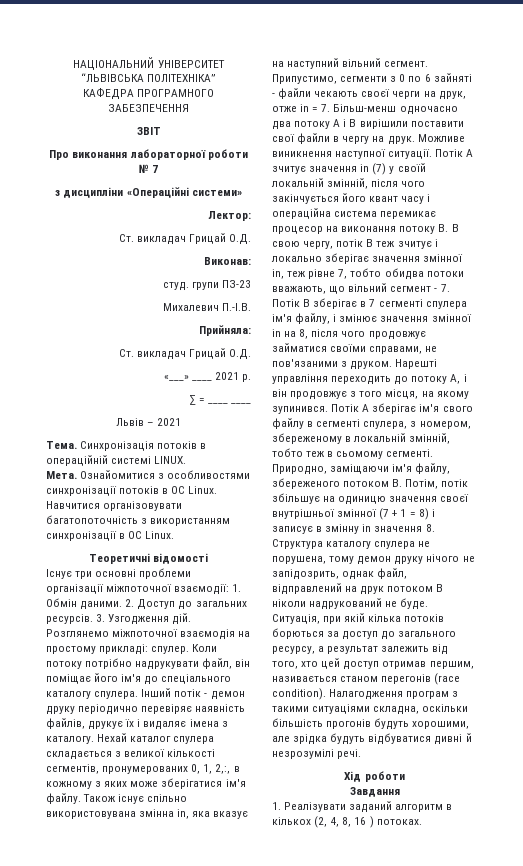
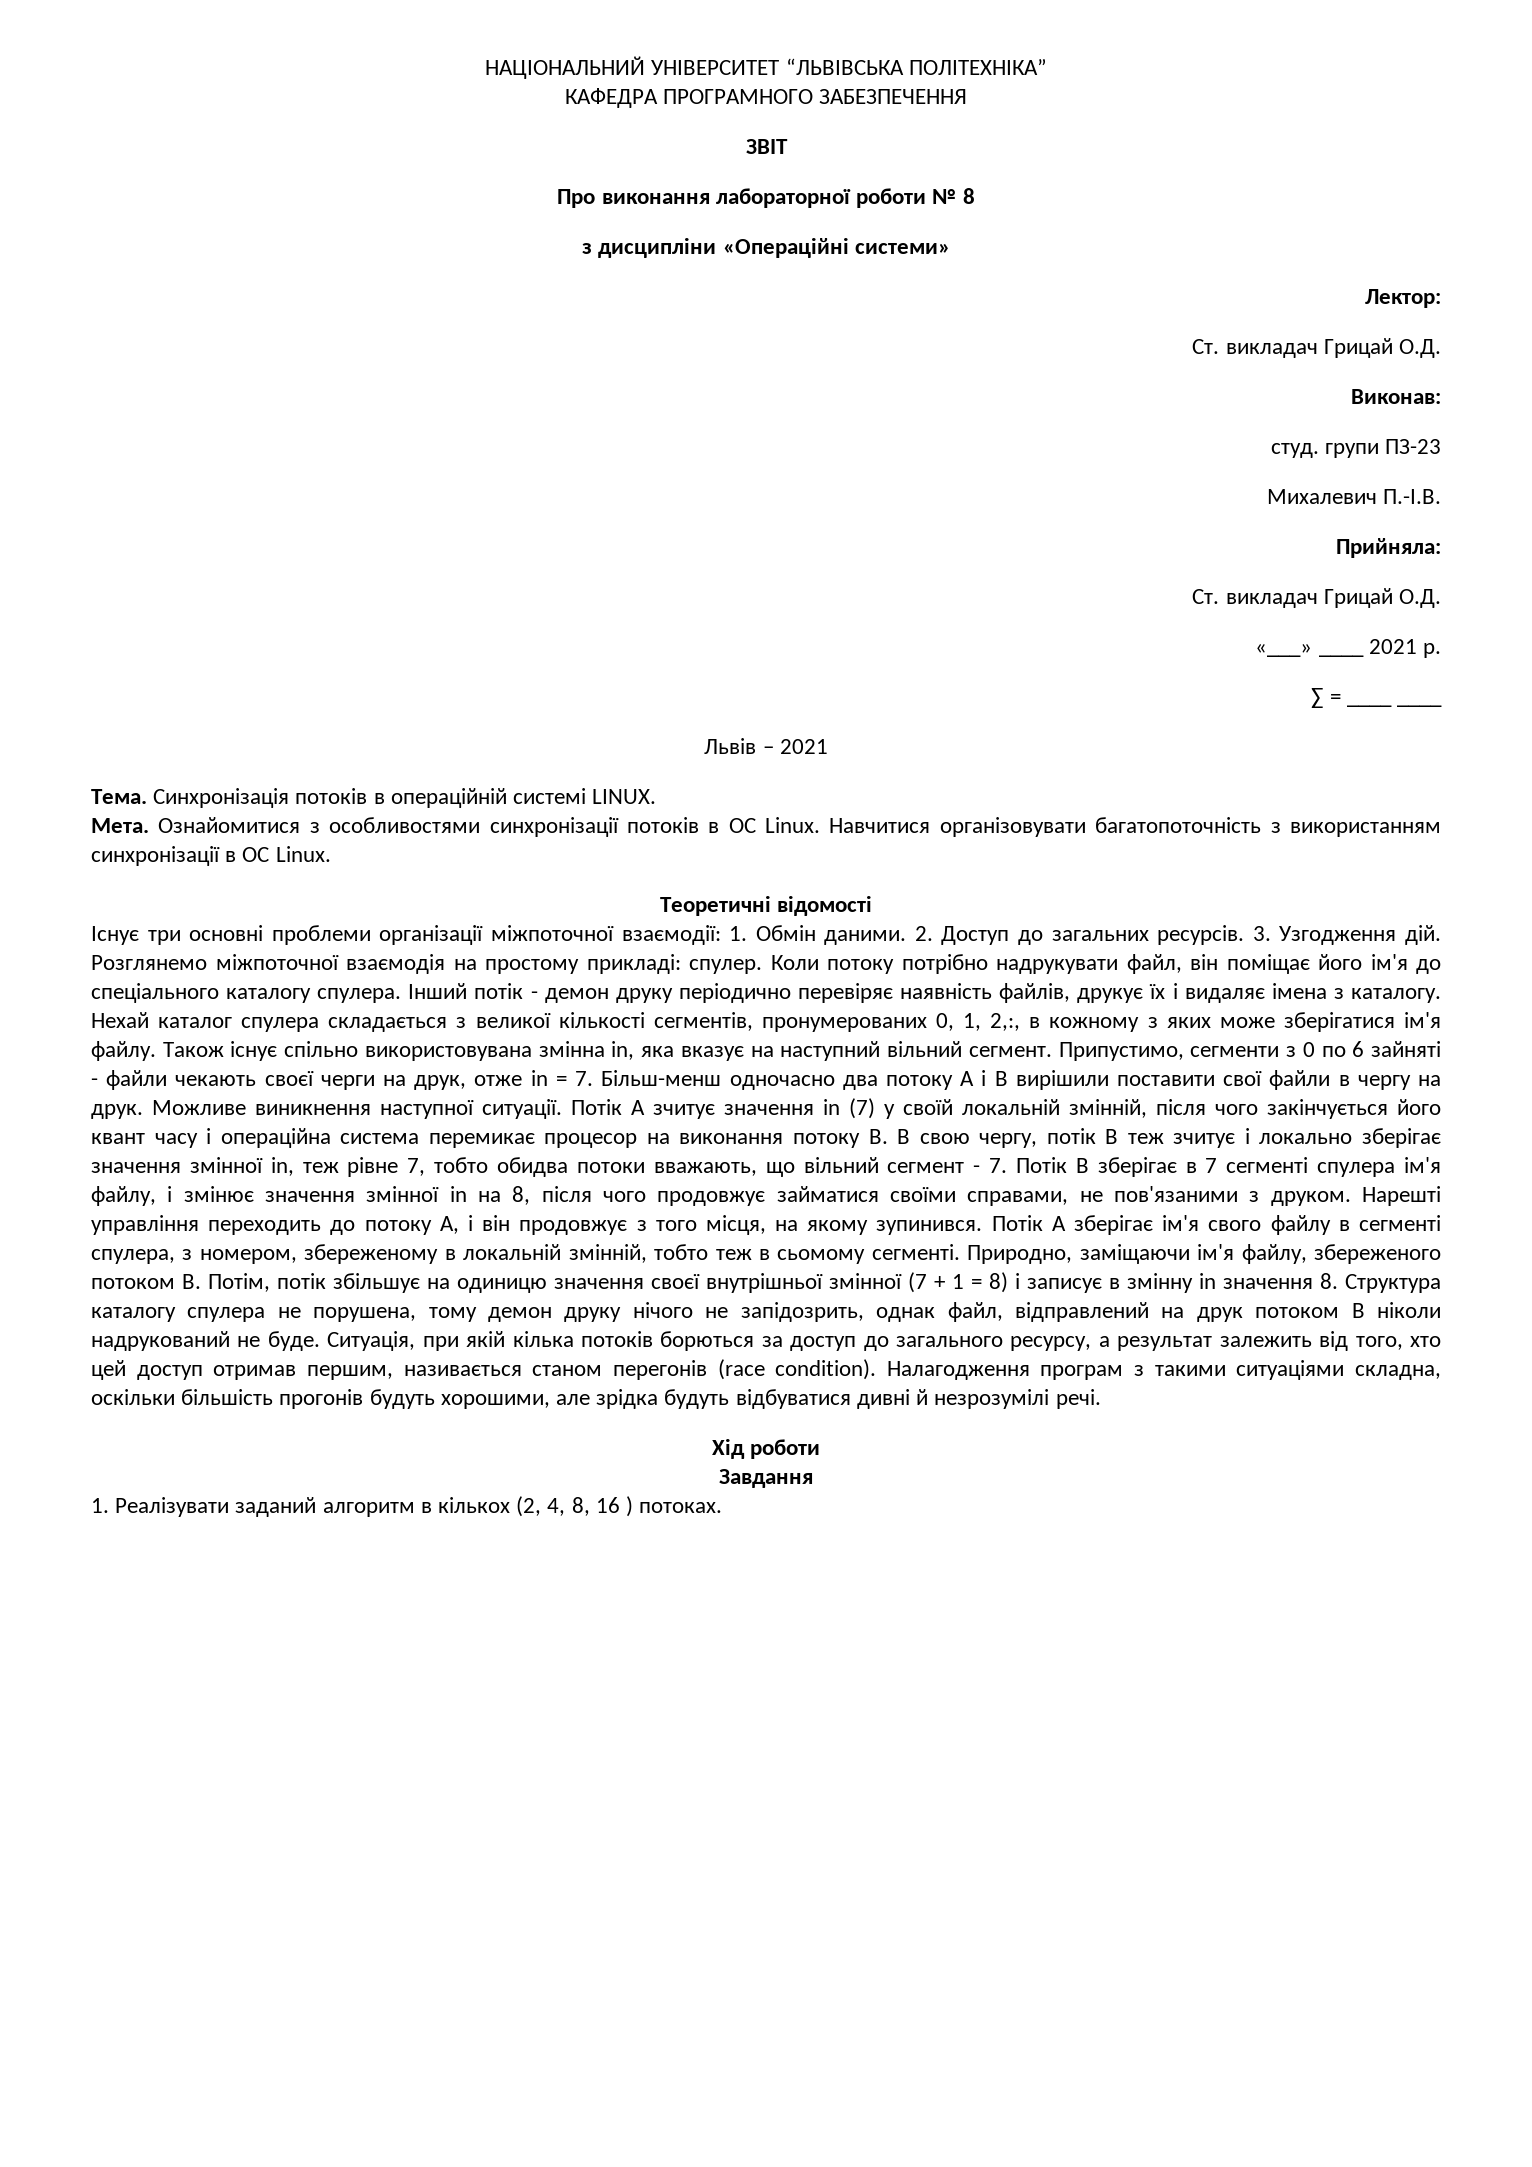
- Про виконання лабораторної роботи № 7
+ Про виконання лабораторної роботи № 8

